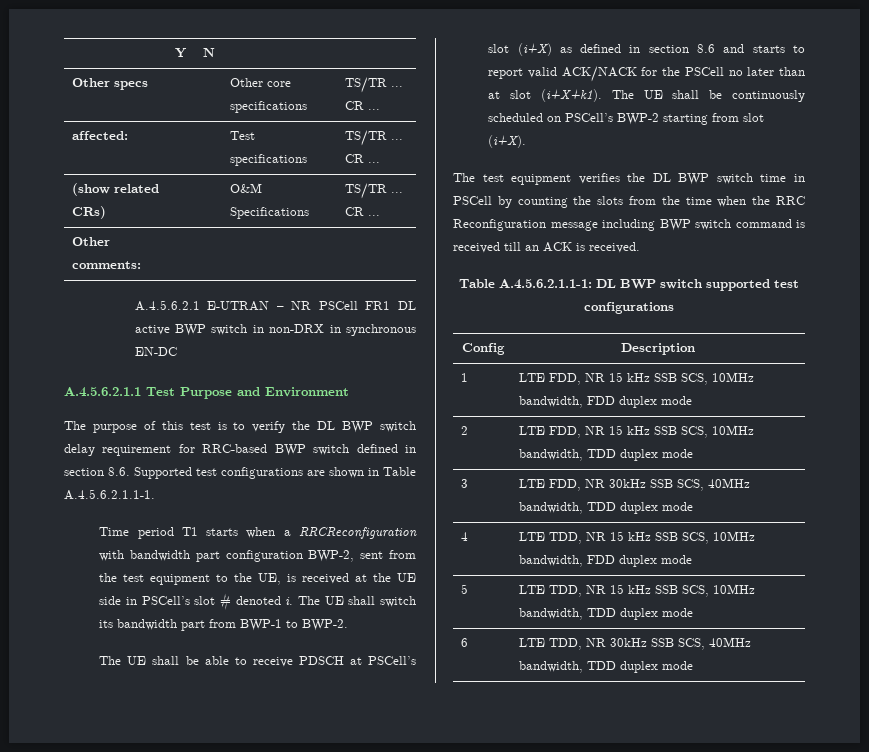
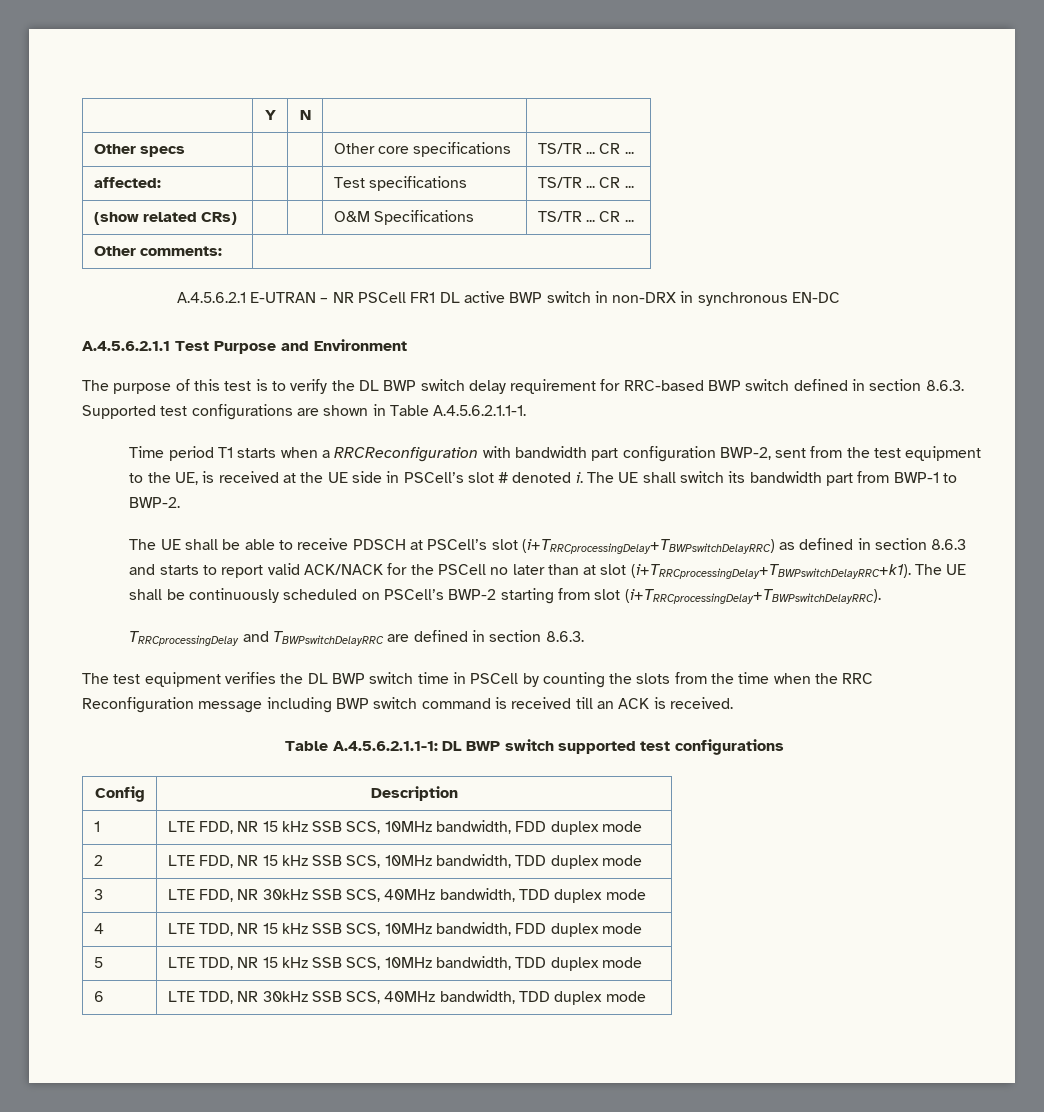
- The purpose of this test is to verify the DL BWP switch delay requirement for RRC-based BWP switch defined in section 8.6. Supported test configurations are shown in Table A.4.5.6.2.1.1-1.
+ The purpose of this test is to verify the DL BWP switch delay requirement for RRC-based BWP switch defined in section 8.6.3. Supported test configurations are shown in Table A.4.5.6.2.1.1-1.
- The UE shall be able to receive PDSCH at PSCell’s slot (i+X) as defined in section 8.6 and starts to report valid ACK/NACK for the PSCell no later than at slot (i+X+k1).
+ The UE shall be able to receive PDSCH at PSCell’s slot (i+TRRCprocessingDelay+TBWPswitchDelayRRC) as defined in section 8.6.3 and starts to report valid ACK/NACK for the PSCell no later than at slot (i+TRRCprocessingDelay+TBWPswitchDelayRRC+k1).
- The UE shall be continuously scheduled on PSCell’s BWP-2 starting from slot (i+X).
+ The UE shall be continuously scheduled on PSCell’s BWP-2 starting from slot (i+TRRCprocessingDelay+TBWPswitchDelayRRC).
+ TRRCprocessingDelay and TBWPswitchDelayRRC are defined in section 8.6.3.

